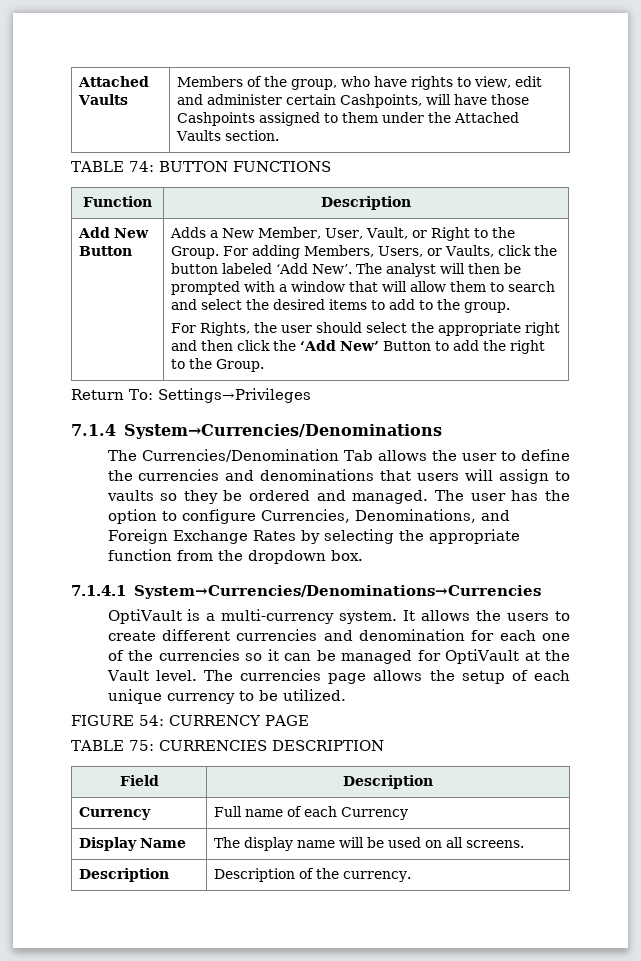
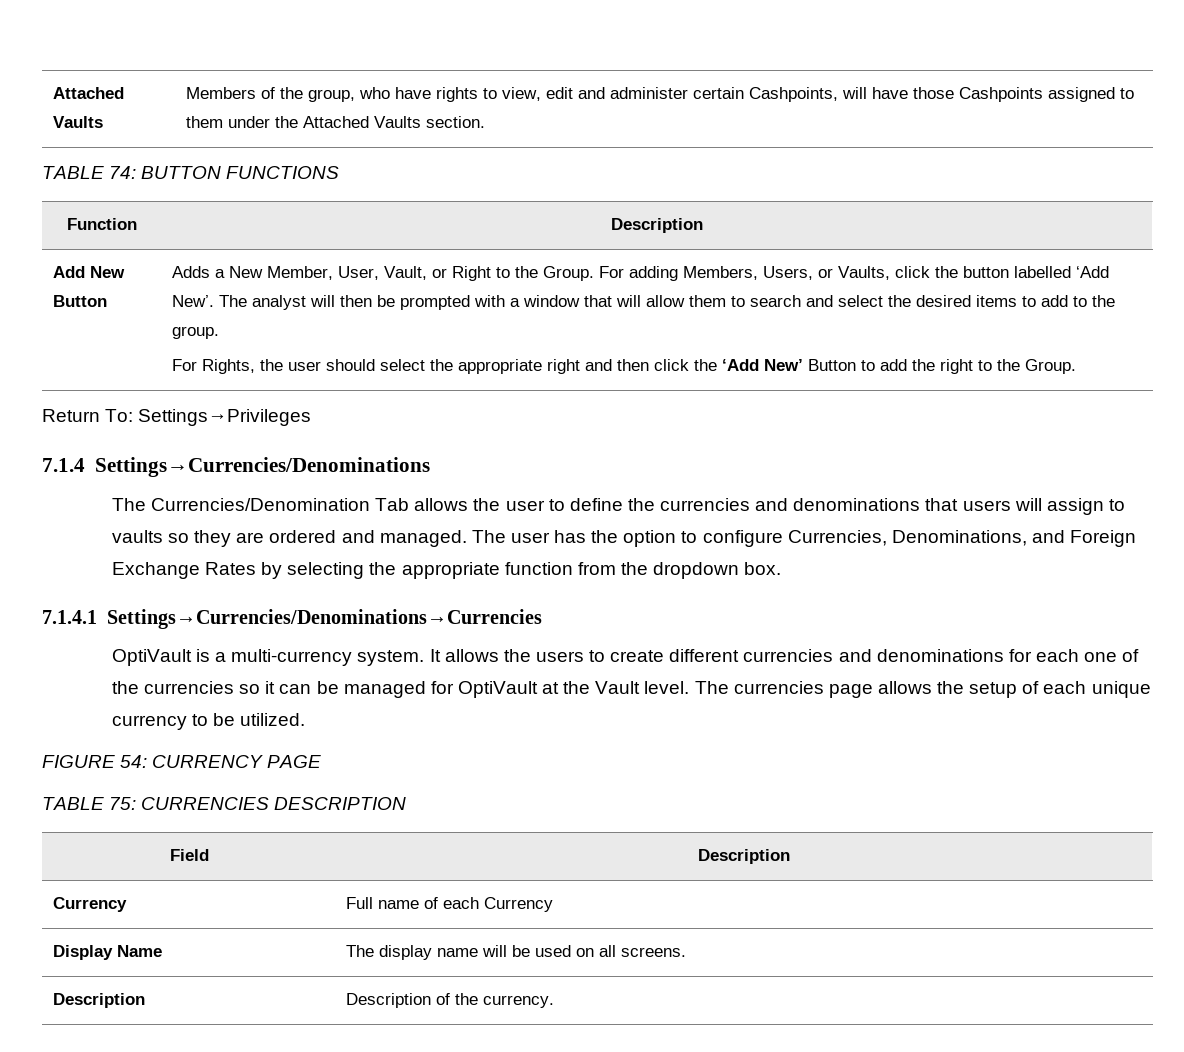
- For adding Members, Users, or Vaults, click the button labeled ‘Add New’.
+ For adding Members, Users, or Vaults, click the button labelled ‘Add New’.
- 7.1.4 System→Currencies/Denominations
+ 7.1.4 Settings→Currencies/Denominations
- The Currencies/Denomination Tab allows the user to define the currencies and denominations that users will assign to vaults so they be ordered and managed.
+ The Currencies/Denomination Tab allows the user to define the currencies and denominations that users will assign to vaults so they are ordered and managed.
- 7.1.4.1 System→Currencies/Denominations→Currencies
+ 7.1.4.1 Settings→Currencies/Denominations→Currencies
- It allows the users to create different currencies and denomination for each one of the currencies so it can be managed for OptiVault at the Vault level.
+ It allows the users to create different currencies and denominations for each one of the currencies so it can be managed for OptiVault at the Vault level.

